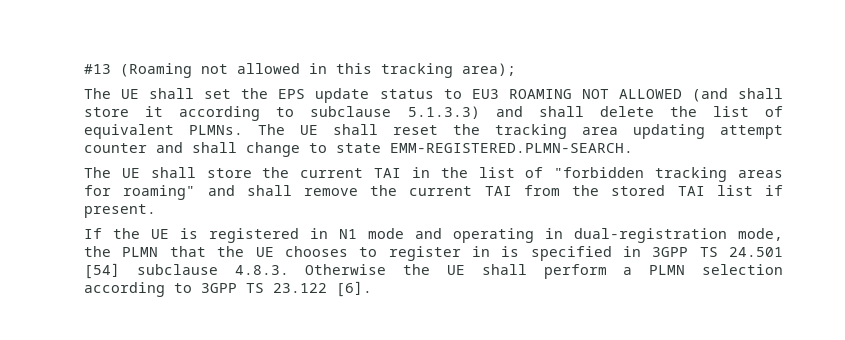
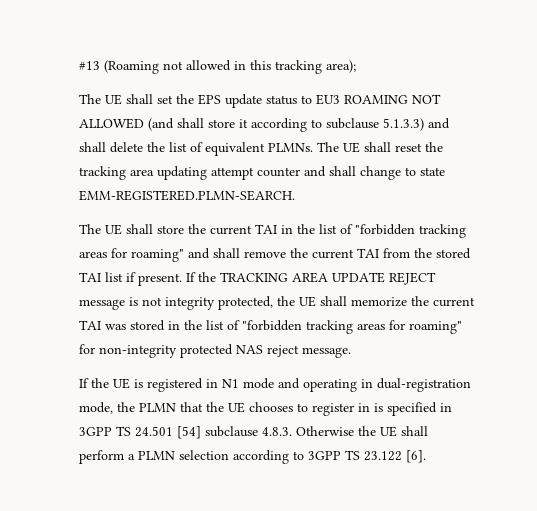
+ If the TRACKING AREA UPDATE REJECT message is not integrity protected, the UE shall memorize the current TAI was stored in the list of "forbidden tracking areas for roaming" for non-integrity protected NAS reject message.

